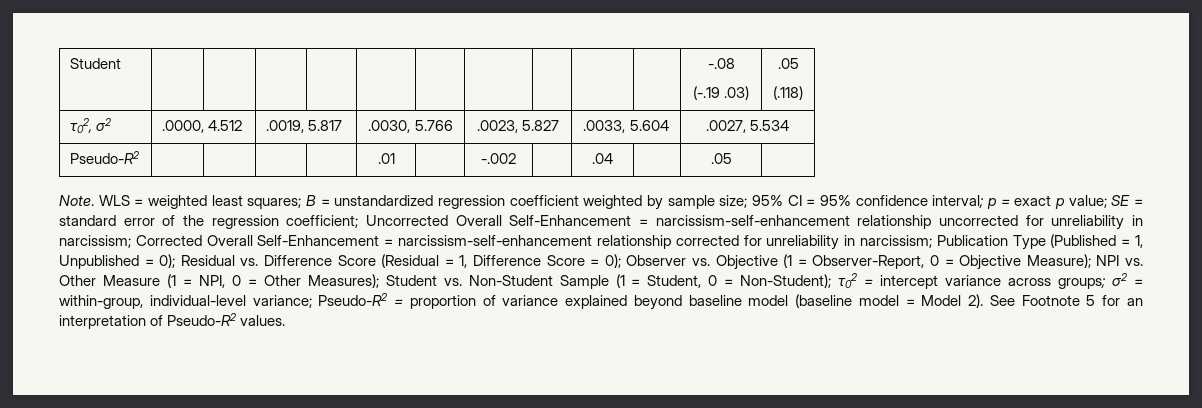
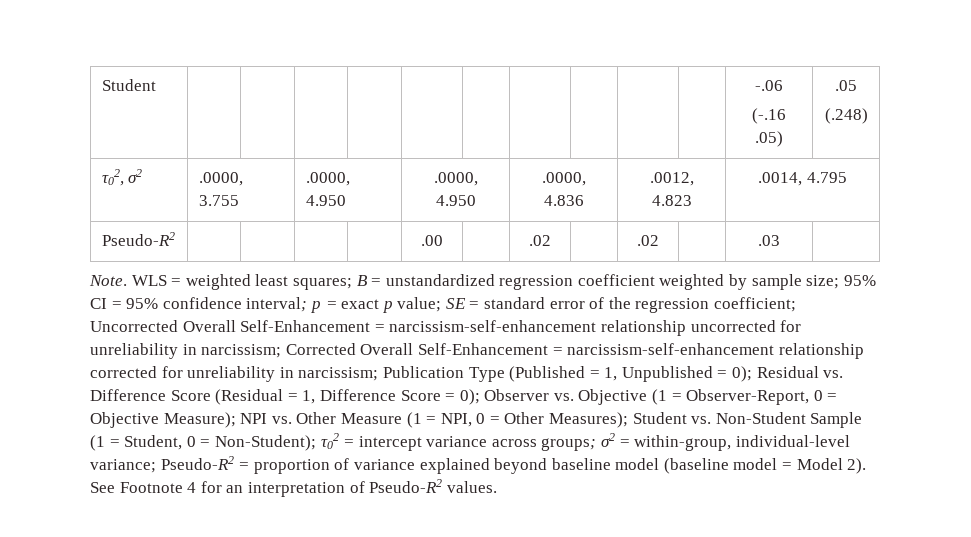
- Student | | | | | | | | | | | -.08
- (-.19 .03) | .05
- (.118)
+ Student | | | | | | | | | | | -.06
+ (-.16 .05) | .05
+ (.248)
- τ02, σ2 | .0000, 4.512 | .0019, 5.817 | .0030, 5.766 | .0023, 5.827 | .0033, 5.604 | .0027, 5.534
- Pseudo-R2 | | | | | .01 | | -.002 | | .04 | | .05 |
+ τ02, σ2 | .0000, 3.755 | .0000, 4.950 | .0000, 4.950 | .0000, 4.836 | .0012, 4.823 | .0014, 4.795
+ Pseudo-R2 | | | | | .00 | | .02 | | .02 | | .03 |
- See Footnote 5 for an interpretation of Pseudo-R2 values.
+ See Footnote 4 for an interpretation of Pseudo-R2 values.

